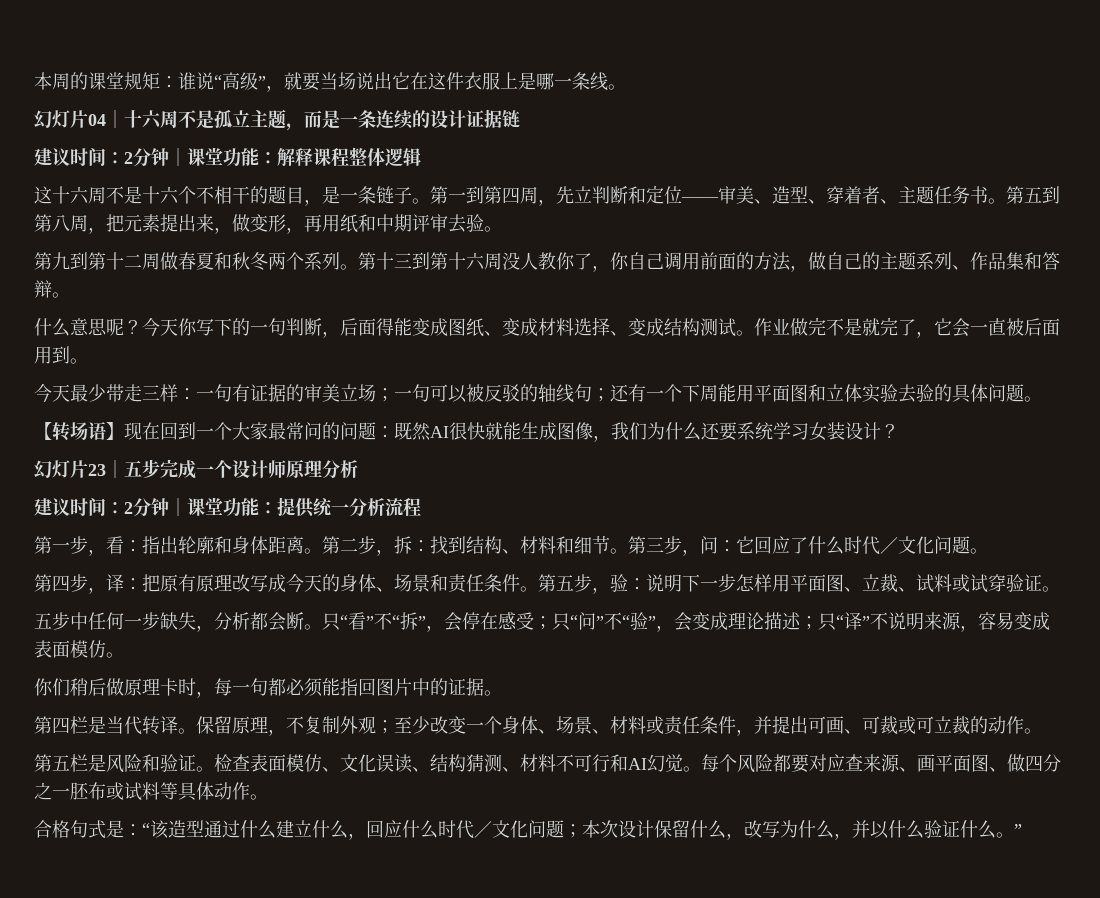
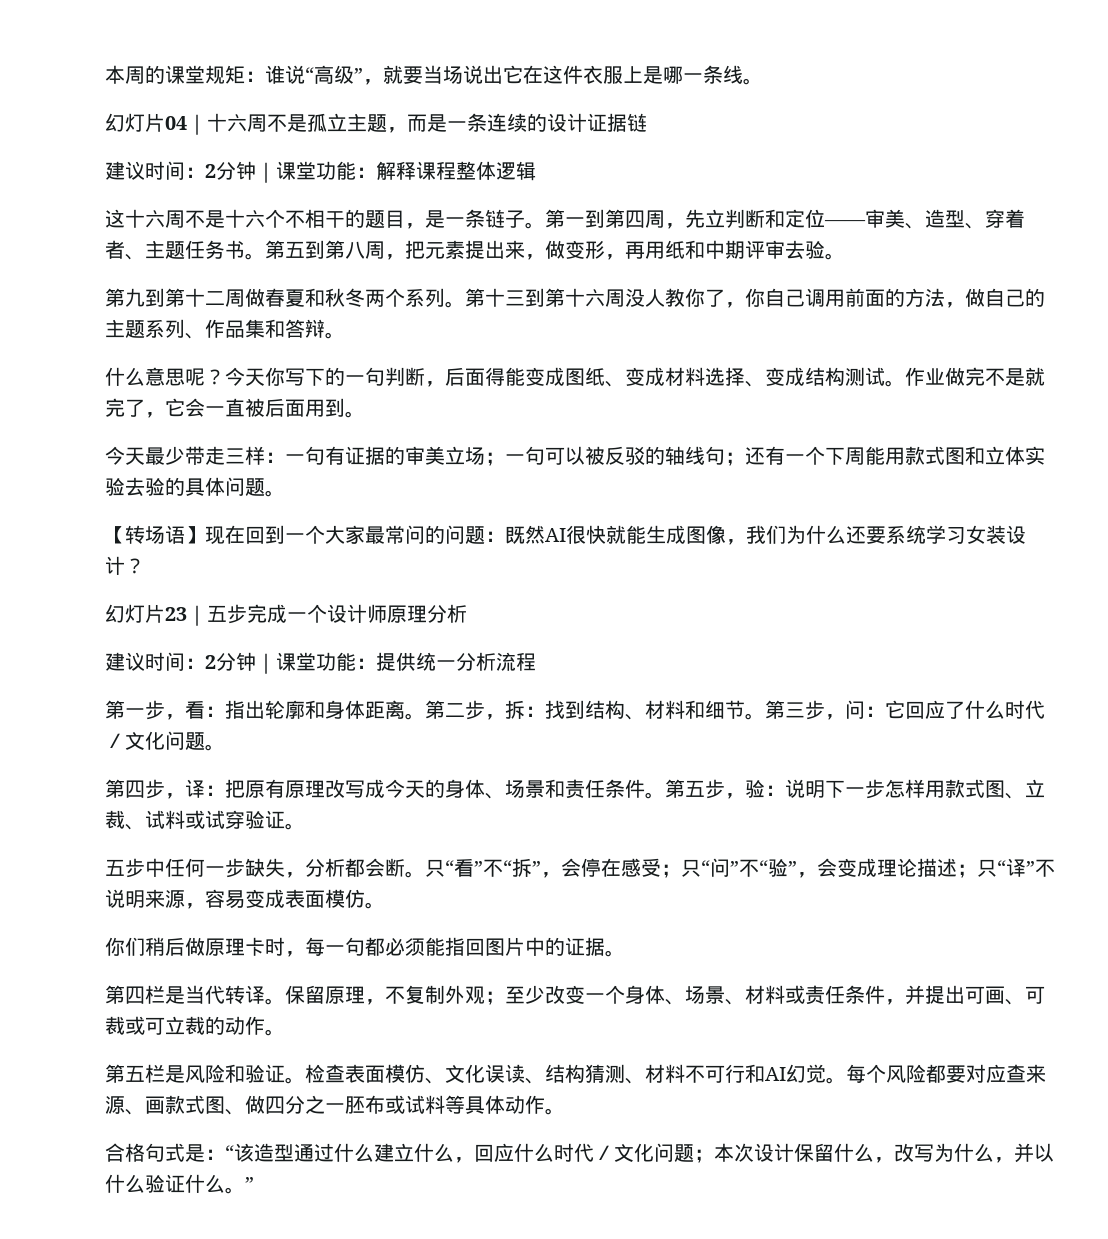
- 今天最少带走三样：一句有证据的审美立场；一句可以被反驳的轴线句；还有一个下周能用平面图和立体实验去验的具体问题。
+ 今天最少带走三样：一句有证据的审美立场；一句可以被反驳的轴线句；还有一个下周能用款式图和立体实验去验的具体问题。
- 第五步，验：说明下一步怎样用平面图、立裁、试料或试穿验证。
+ 第五步，验：说明下一步怎样用款式图、立裁、试料或试穿验证。
- 每个风险都要对应查来源、画平面图、做四分之一胚布或试料等具体动作。
+ 每个风险都要对应查来源、画款式图、做四分之一胚布或试料等具体动作。

